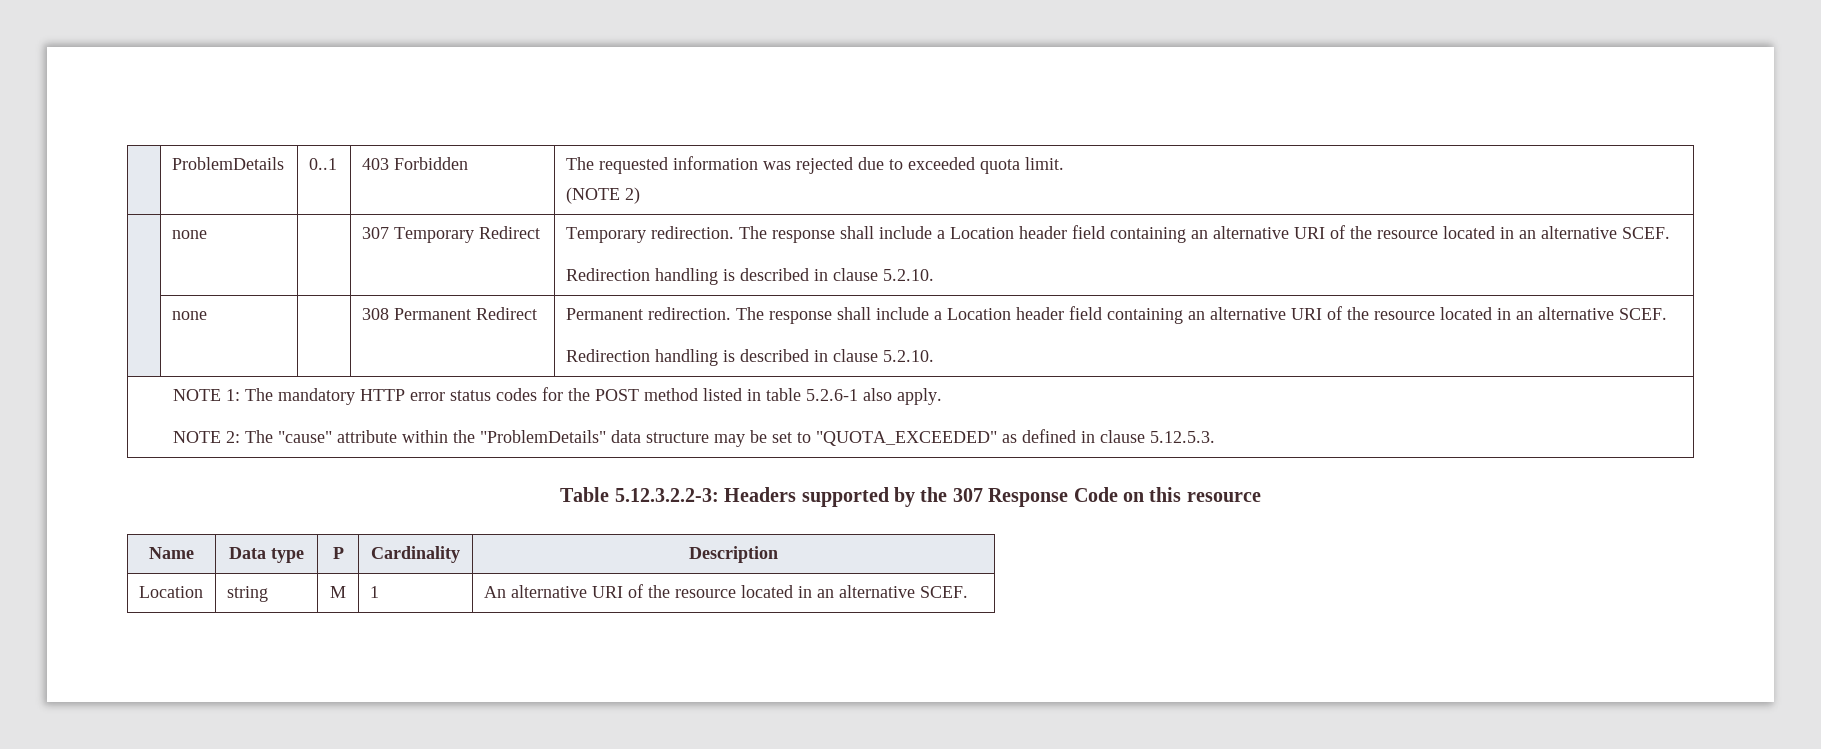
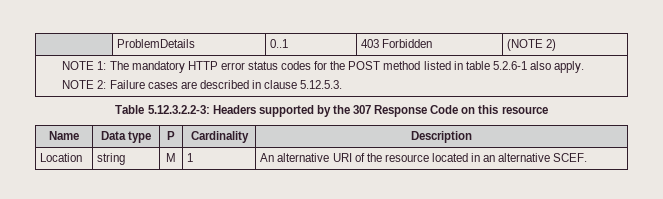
- | ProblemDetails | 0..1 | 403 Forbidden | The requested information was rejected due to exceeded quota limit.
- (NOTE 2)
- | none | | 307 Temporary Redirect | Temporary redirection. The response shall include a Location header field containing an alternative URI of the resource located in an alternative SCEF.
- Redirection handling is described in clause 5.2.10.
- | none | | 308 Permanent Redirect | Permanent redirection. The response shall include a Location header field containing an alternative URI of the resource located in an alternative SCEF.
- Redirection handling is described in clause 5.2.10.
+ | ProblemDetails | 0..1 | 403 Forbidden | (NOTE 2)
  NOTE 1: The mandatory HTTP error status codes for the POST method listed in table 5.2.6-1 also apply.
- NOTE 2: The "cause" attribute within the "ProblemDetails" data structure may be set to "QUOTA_EXCEEDED" as defined in clause 5.12.5.3.
+ NOTE 2: Failure cases are described in clause 5.12.5.3.

